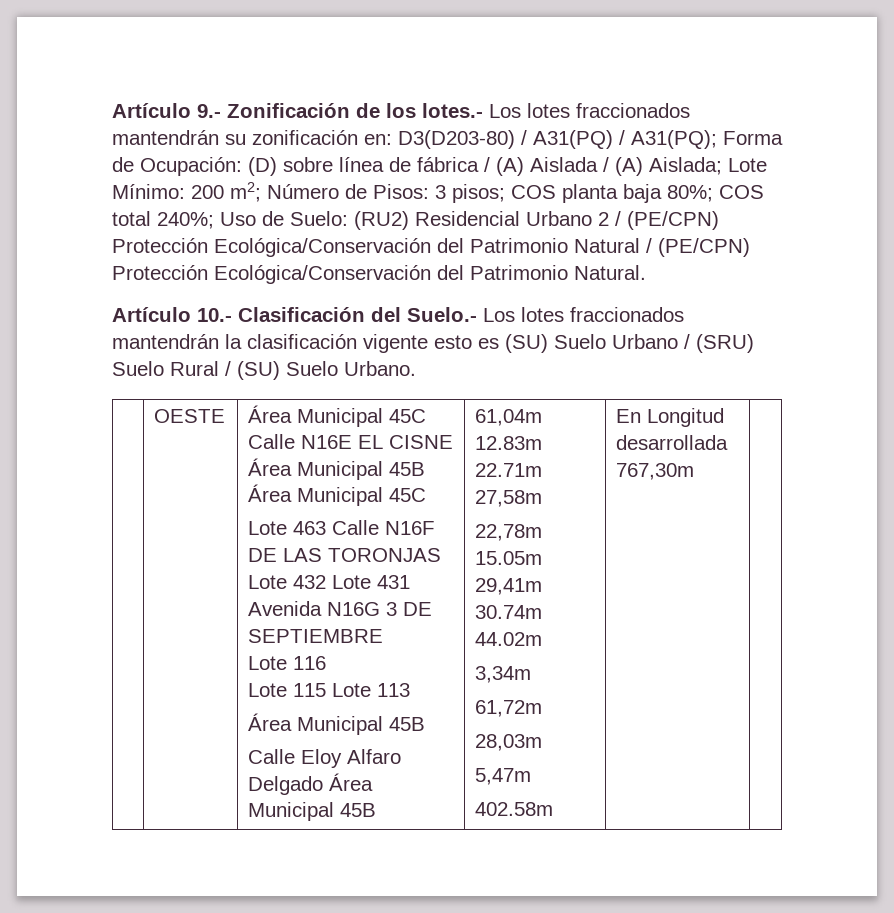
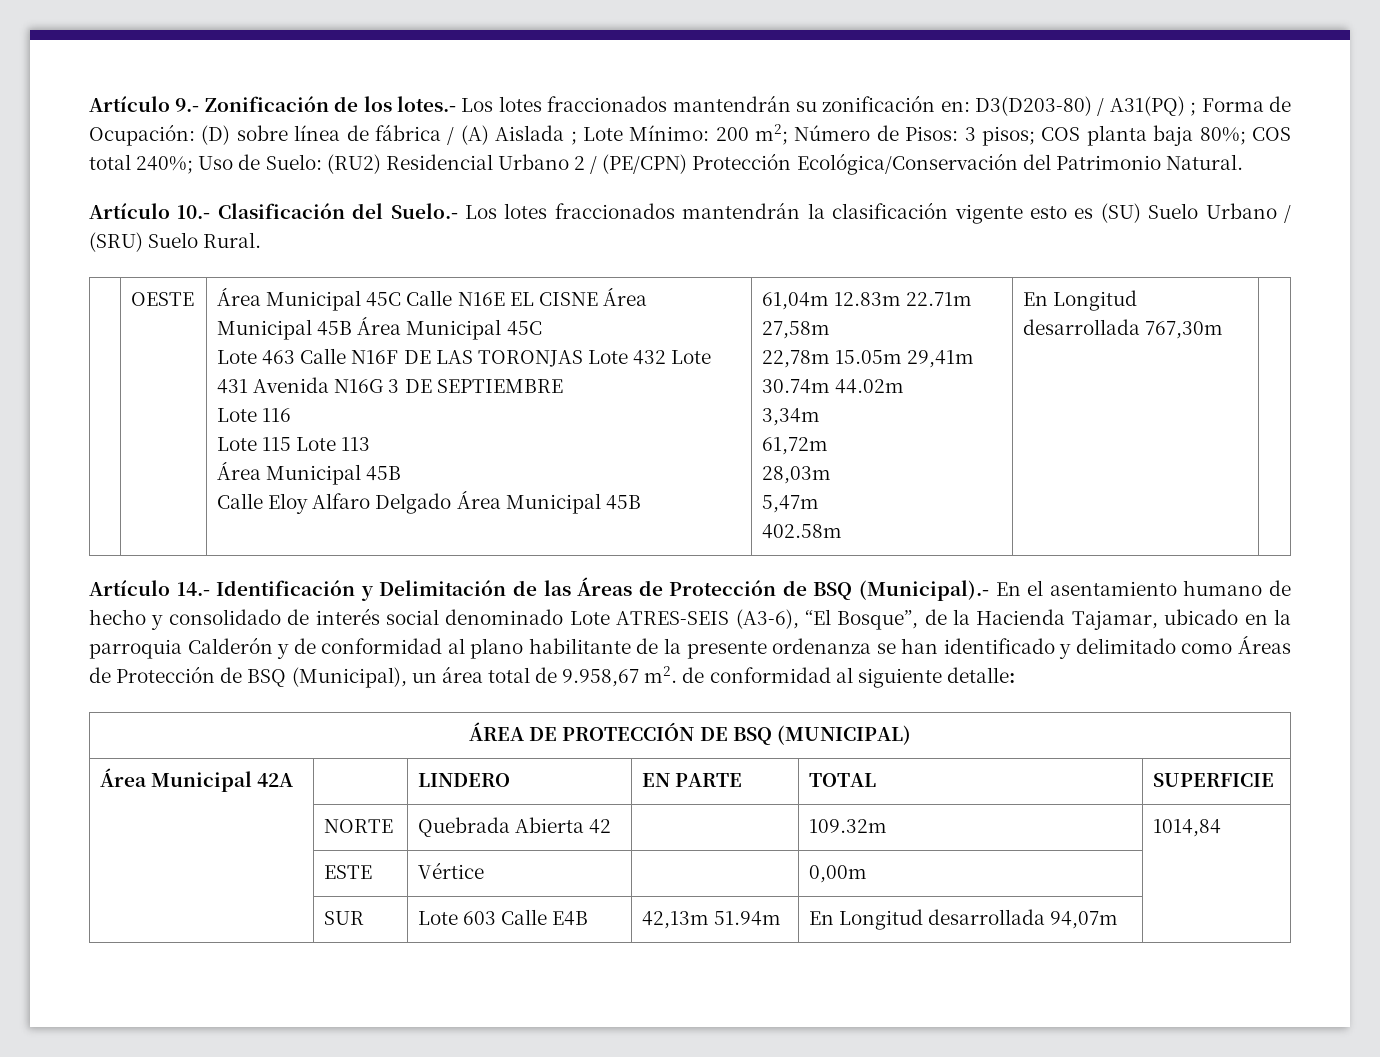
- Artículo 9.- Zonificación de los lotes.- Los lotes fraccionados mantendrán su zonificación en: D3(D203-80) / A31(PQ) / A31(PQ); Forma de Ocupación: (D) sobre línea de fábrica / (A) Aislada / (A) Aislada; Lote Mínimo: 200 m2; Número de Pisos: 3 pisos; COS planta baja 80%; COS total 240%; Uso de Suelo: (RU2) Residencial Urbano 2 / (PE/CPN) Protección Ecológica/Conservación del Patrimonio Natural / (PE/CPN) Protección Ecológica/Conservación del Patrimonio Natural.
+ Artículo 9.- Zonificación de los lotes.- Los lotes fraccionados mantendrán su zonificación en: D3(D203-80) / A31(PQ) ; Forma de Ocupación: (D) sobre línea de fábrica / (A) Aislada ; Lote Mínimo: 200 m2; Número de Pisos: 3 pisos; COS planta baja 80%; COS total 240%; Uso de Suelo: (RU2) Residencial Urbano 2 / (PE/CPN) Protección Ecológica/Conservación del Patrimonio Natural.
- Artículo 10.- Clasificación del Suelo.- Los lotes fraccionados mantendrán la clasificación vigente esto es (SU) Suelo Urbano / (SRU) Suelo Rural / (SU) Suelo Urbano.
+ Artículo 10.- Clasificación del Suelo.- Los lotes fraccionados mantendrán la clasificación vigente esto es (SU) Suelo Urbano / (SRU) Suelo Rural.
+ Artículo 14.- Identificación y Delimitación de las Áreas de Protección de BSQ (Municipal).- En el asentamiento humano de hecho y consolidado de interés social denominado Lote ATRES-SEIS (A3-6), “El Bosque”, de la Hacienda Tajamar, ubicado en la parroquia Calderón y de conformidad al plano habilitante de la presente ordenanza se han identificado y delimitado como Áreas de Protección de BSQ (Municipal), un área total de 9.958,67 m2. de conformidad al siguiente detalle:
+ ÁREA DE PROTECCIÓN DE BSQ (MUNICIPAL)
+ Área Municipal 42A | | LINDERO | EN PARTE | TOTAL | SUPERFICIE
+ | NORTE | Quebrada Abierta 42 | | 109.32m | 1014,84
+ | ESTE | Vértice | | 0,00m |
+ | SUR | Lote 603 Calle E4B | 42,13m 51.94m | En Longitud desarrollada 94,07m |

